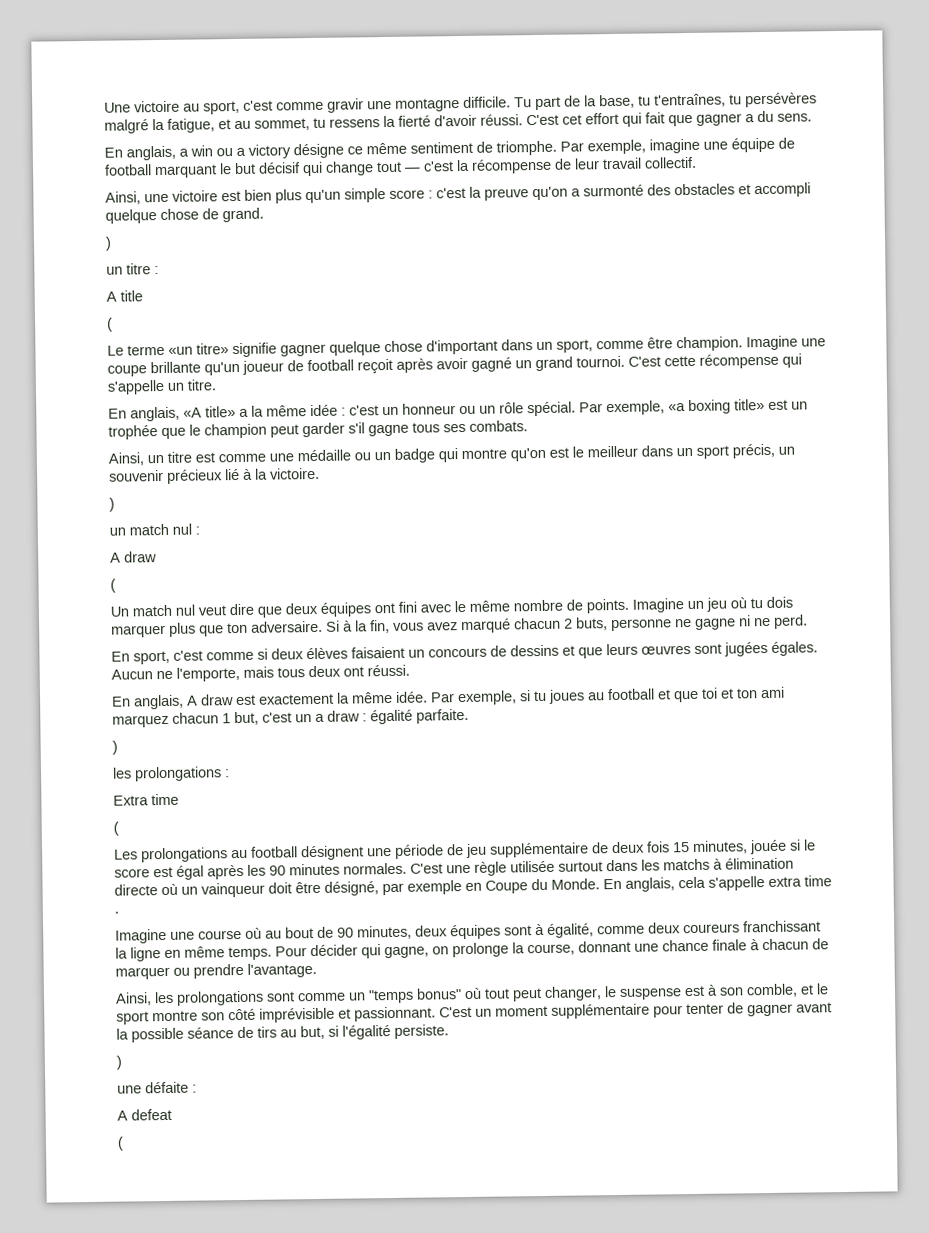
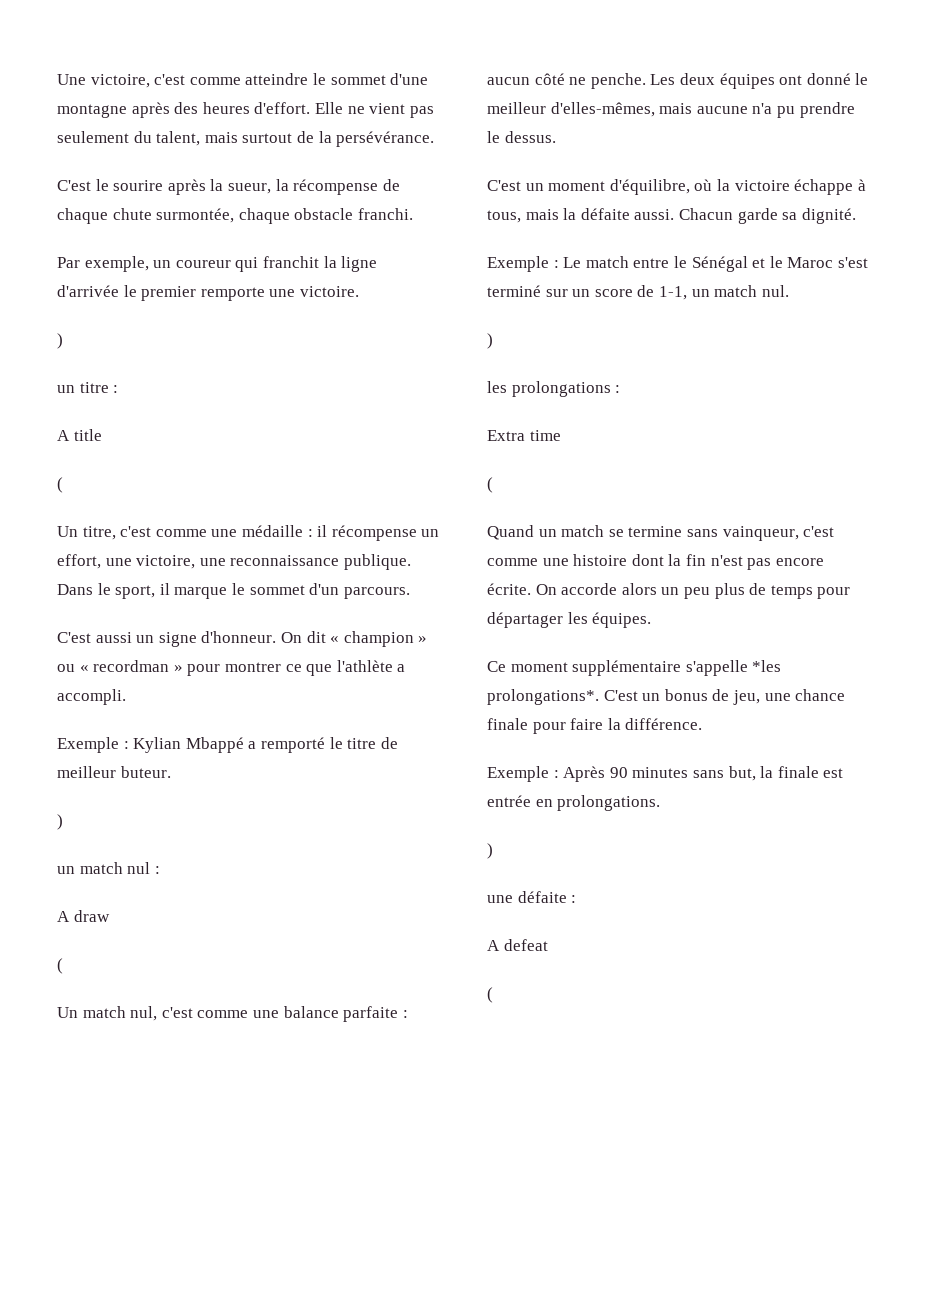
- Une victoire au sport, c'est comme gravir une montagne difficile. Tu part de la base, tu t'entraînes, tu persévères malgré la fatigue, et au sommet, tu ressens la fierté d'avoir réussi. C'est cet effort qui fait que gagner a du sens.
- En anglais, a win ou a victory désigne ce même sentiment de triomphe. Par exemple, imagine une équipe de football marquant le but décisif qui change tout — c'est la récompense de leur travail collectif.
- Ainsi, une victoire est bien plus qu'un simple score : c'est la preuve qu'on a surmonté des obstacles et accompli quelque chose de grand.
+ Une victoire, c'est comme atteindre le sommet d'une montagne après des heures d'effort. Elle ne vient pas seulement du talent, mais surtout de la persévérance.
+ C'est le sourire après la sueur, la récompense de chaque chute surmontée, chaque obstacle franchi.
+ Par exemple, un coureur qui franchit la ligne d'arrivée le premier remporte une victoire.
- Le terme «un titre» signifie gagner quelque chose d'important dans un sport, comme être champion. Imagine une coupe brillante qu'un joueur de football reçoit après avoir gagné un grand tournoi. C'est cette récompense qui s'appelle un titre.
- En anglais, «A title» a la même idée : c'est un honneur ou un rôle spécial. Par exemple, «a boxing title» est un trophée que le champion peut garder s'il gagne tous ses combats.
- Ainsi, un titre est comme une médaille ou un badge qui montre qu'on est le meilleur dans un sport précis, un souvenir précieux lié à la victoire.
+ Un titre, c'est comme une médaille : il récompense un effort, une victoire, une reconnaissance publique. Dans le sport, il marque le sommet d'un parcours.
+ C'est aussi un signe d'honneur. On dit « champion » ou « recordman » pour montrer ce que l'athlète a accompli.
+ Exemple : Kylian Mbappé a remporté le titre de meilleur buteur.
- Un match nul veut dire que deux équipes ont fini avec le même nombre de points. Imagine un jeu où tu dois marquer plus que ton adversaire. Si à la fin, vous avez marqué chacun 2 buts, personne ne gagne ni ne perd.
- En sport, c'est comme si deux élèves faisaient un concours de dessins et que leurs œuvres sont jugées égales. Aucun ne l'emporte, mais tous deux ont réussi.
- En anglais, A draw est exactement la même idée. Par exemple, si tu joues au football et que toi et ton ami marquez chacun 1 but, c'est un a draw : égalité parfaite.
+ Un match nul, c'est comme une balance parfaite : aucun côté ne penche. Les deux équipes ont donné le meilleur d'elles-mêmes, mais aucune n'a pu prendre le dessus.
+ C'est un moment d'équilibre, où la victoire échappe à tous, mais la défaite aussi. Chacun garde sa dignité.
+ Exemple : Le match entre le Sénégal et le Maroc s'est terminé sur un score de 1-1, un match nul.
- Les prolongations au football désignent une période de jeu supplémentaire de deux fois 15 minutes, jouée si le score est égal après les 90 minutes normales. C'est une règle utilisée surtout dans les matchs à élimination directe où un vainqueur doit être désigné, par exemple en Coupe du Monde. En anglais, cela s'appelle extra time .
- Imagine une course où au bout de 90 minutes, deux équipes sont à égalité, comme deux coureurs franchissant la ligne en même temps. Pour décider qui gagne, on prolonge la course, donnant une chance finale à chacun de marquer ou prendre l'avantage.
- Ainsi, les prolongations sont comme un "temps bonus" où tout peut changer, le suspense est à son comble, et le sport montre son côté imprévisible et passionnant. C'est un moment supplémentaire pour tenter de gagner avant la possible séance de tirs au but, si l'égalité persiste.
+ Quand un match se termine sans vainqueur, c'est comme une histoire dont la fin n'est pas encore écrite. On accorde alors un peu plus de temps pour départager les équipes.
+ Ce moment supplémentaire s'appelle *les prolongations*. C'est un bonus de jeu, une chance finale pour faire la différence.
+ Exemple : Après 90 minutes sans but, la finale est entrée en prolongations.

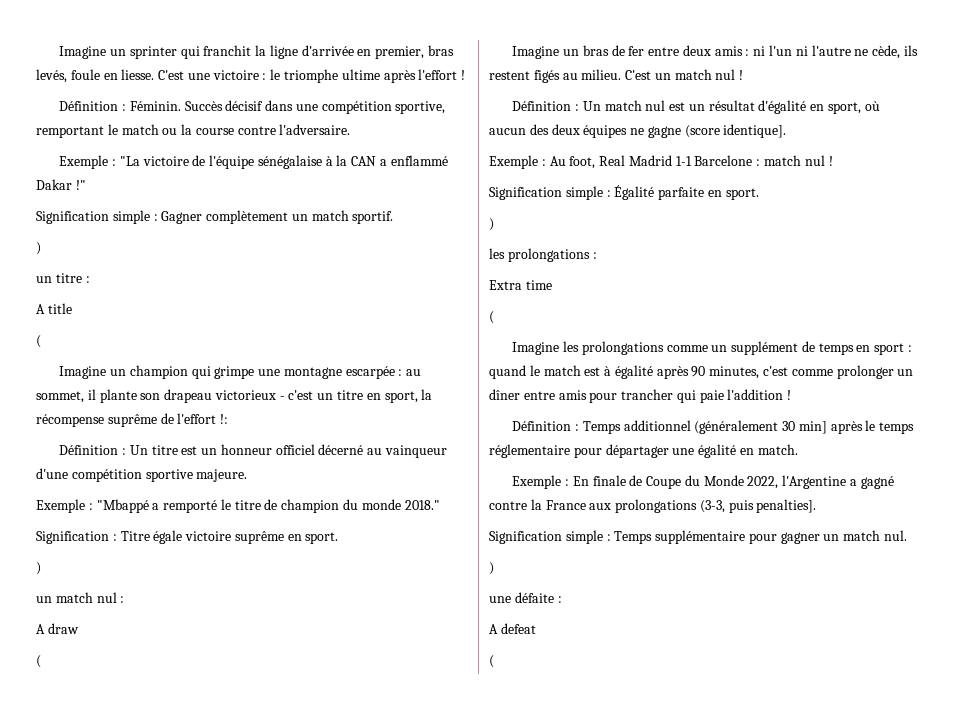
- Une victoire, c'est comme atteindre le sommet d'une montagne après des heures d'effort. Elle ne vient pas seulement du talent, mais surtout de la persévérance.
- C'est le sourire après la sueur, la récompense de chaque chute surmontée, chaque obstacle franchi.
- Par exemple, un coureur qui franchit la ligne d'arrivée le premier remporte une victoire.
+ Imagine un sprinter qui franchit la ligne d'arrivée en premier, bras levés, foule en liesse. C'est une victoire : le triomphe ultime après l'effort !
+ Définition : Féminin. Succès décisif dans une compétition sportive, remportant le match ou la course contre l'adversaire.
+ Exemple : "La victoire de l'équipe sénégalaise à la CAN a enflammé Dakar !"
+ Signification simple : Gagner complètement un match sportif.
- Un titre, c'est comme une médaille : il récompense un effort, une victoire, une reconnaissance publique. Dans le sport, il marque le sommet d'un parcours.
- C'est aussi un signe d'honneur. On dit « champion » ou « recordman » pour montrer ce que l'athlète a accompli.
- Exemple : Kylian Mbappé a remporté le titre de meilleur buteur.
+ Imagine un champion qui grimpe une montagne escarpée : au sommet, il plante son drapeau victorieux - c'est un titre en sport, la récompense suprême de l'effort !:
+ Définition : Un titre est un honneur officiel décerné au vainqueur d'une compétition sportive majeure.
+ Exemple : "Mbappé a remporté le titre de champion du monde 2018."
+ Signification : Titre égale victoire suprême en sport.
- Un match nul, c'est comme une balance parfaite : aucun côté ne penche. Les deux équipes ont donné le meilleur d'elles-mêmes, mais aucune n'a pu prendre le dessus.
- C'est un moment d'équilibre, où la victoire échappe à tous, mais la défaite aussi. Chacun garde sa dignité.
- Exemple : Le match entre le Sénégal et le Maroc s'est terminé sur un score de 1-1, un match nul.
+ Imagine un bras de fer entre deux amis : ni l'un ni l'autre ne cède, ils restent figés au milieu. C'est un match nul !
+ Définition : Un match nul est un résultat d'égalité en sport, où aucun des deux équipes ne gagne (score identique].
+ Exemple : Au foot, Real Madrid 1-1 Barcelone : match nul !
+ Signification simple : Égalité parfaite en sport.
- Quand un match se termine sans vainqueur, c'est comme une histoire dont la fin n'est pas encore écrite. On accorde alors un peu plus de temps pour départager les équipes.
- Ce moment supplémentaire s'appelle *les prolongations*. C'est un bonus de jeu, une chance finale pour faire la différence.
- Exemple : Après 90 minutes sans but, la finale est entrée en prolongations.
+ Imagine les prolongations comme un supplément de temps en sport : quand le match est à égalité après 90 minutes, c'est comme prolonger un dîner entre amis pour trancher qui paie l'addition !
+ Définition : Temps additionnel (généralement 30 min] après le temps réglementaire pour départager une égalité en match.
+ Exemple : En finale de Coupe du Monde 2022, l'Argentine a gagné contre la France aux prolongations (3-3, puis penalties].
+ Signification simple : Temps supplémentaire pour gagner un match nul.

